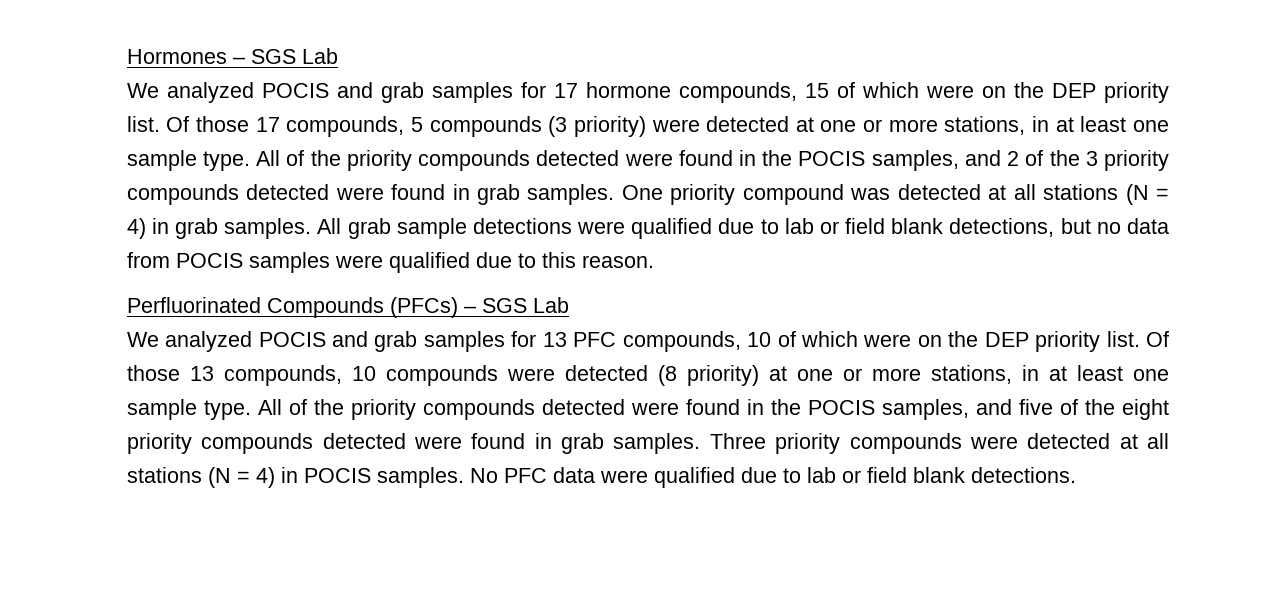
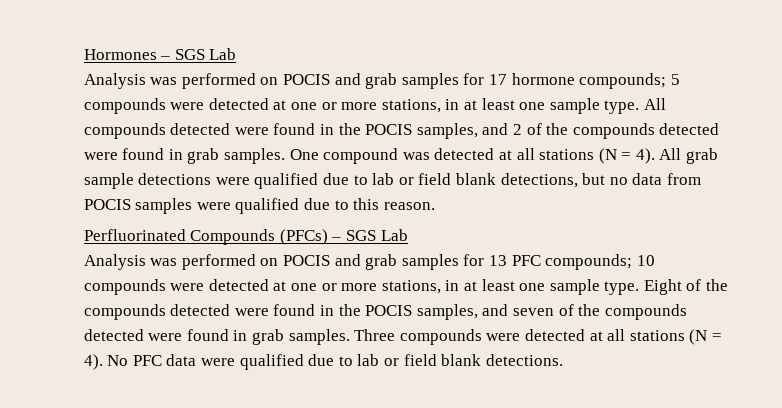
- We analyzed POCIS and grab samples for 17 hormone compounds, 15 of which were on the DEP priority list. Of those 17 compounds, 5 compounds (3 priority) were detected at one or more stations, in at least one sample type.
+ Analysis was performed on POCIS and grab samples for 17 hormone compounds; 5 compounds were detected at one or more stations, in at least one sample type.
- All of the priority compounds detected were found in the POCIS samples, and 2 of the 3 priority compounds detected were found in grab samples.
+ All compounds detected were found in the POCIS samples, and 2 of the compounds detected were found in grab samples.
- One priority compound was detected at all stations (N = 4) in grab samples.
+ One compound was detected at all stations (N = 4).
- We analyzed POCIS and grab samples for 13 PFC compounds, 10 of which were on the DEP priority list. Of those 13 compounds, 10 compounds were detected (8 priority) at one or more stations, in at least one sample type.
+ Analysis was performed on POCIS and grab samples for 13 PFC compounds; 10 compounds were detected at one or more stations, in at least one sample type.
- All of the priority compounds detected were found in the POCIS samples, and five of the eight priority compounds detected were found in grab samples.
+ Eight of the compounds detected were found in the POCIS samples, and seven of the compounds detected were found in grab samples.
- Three priority compounds were detected at all stations (N = 4) in POCIS samples.
+ Three compounds were detected at all stations (N = 4).

